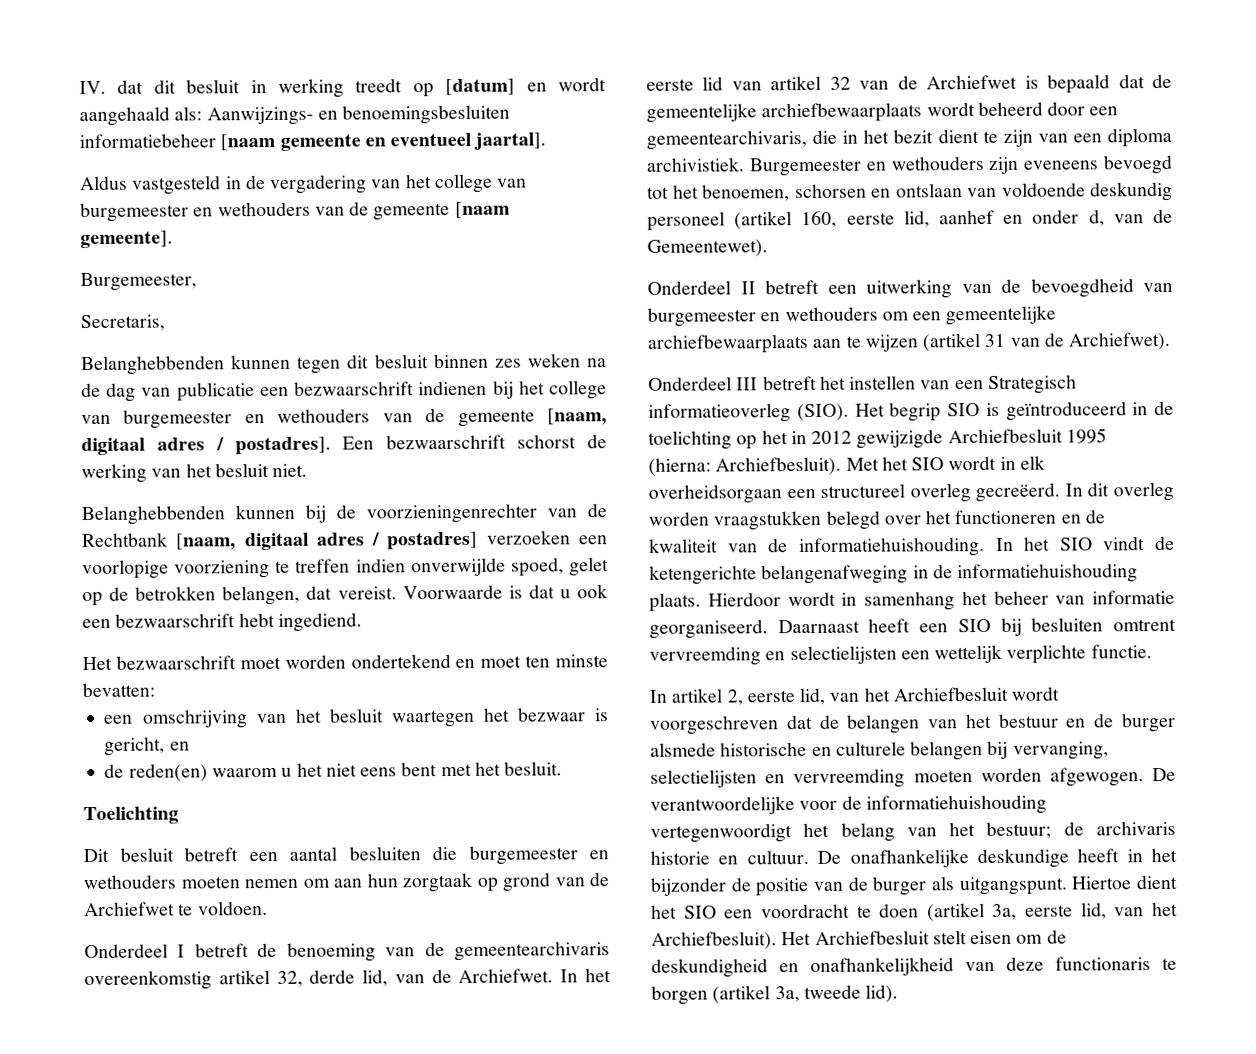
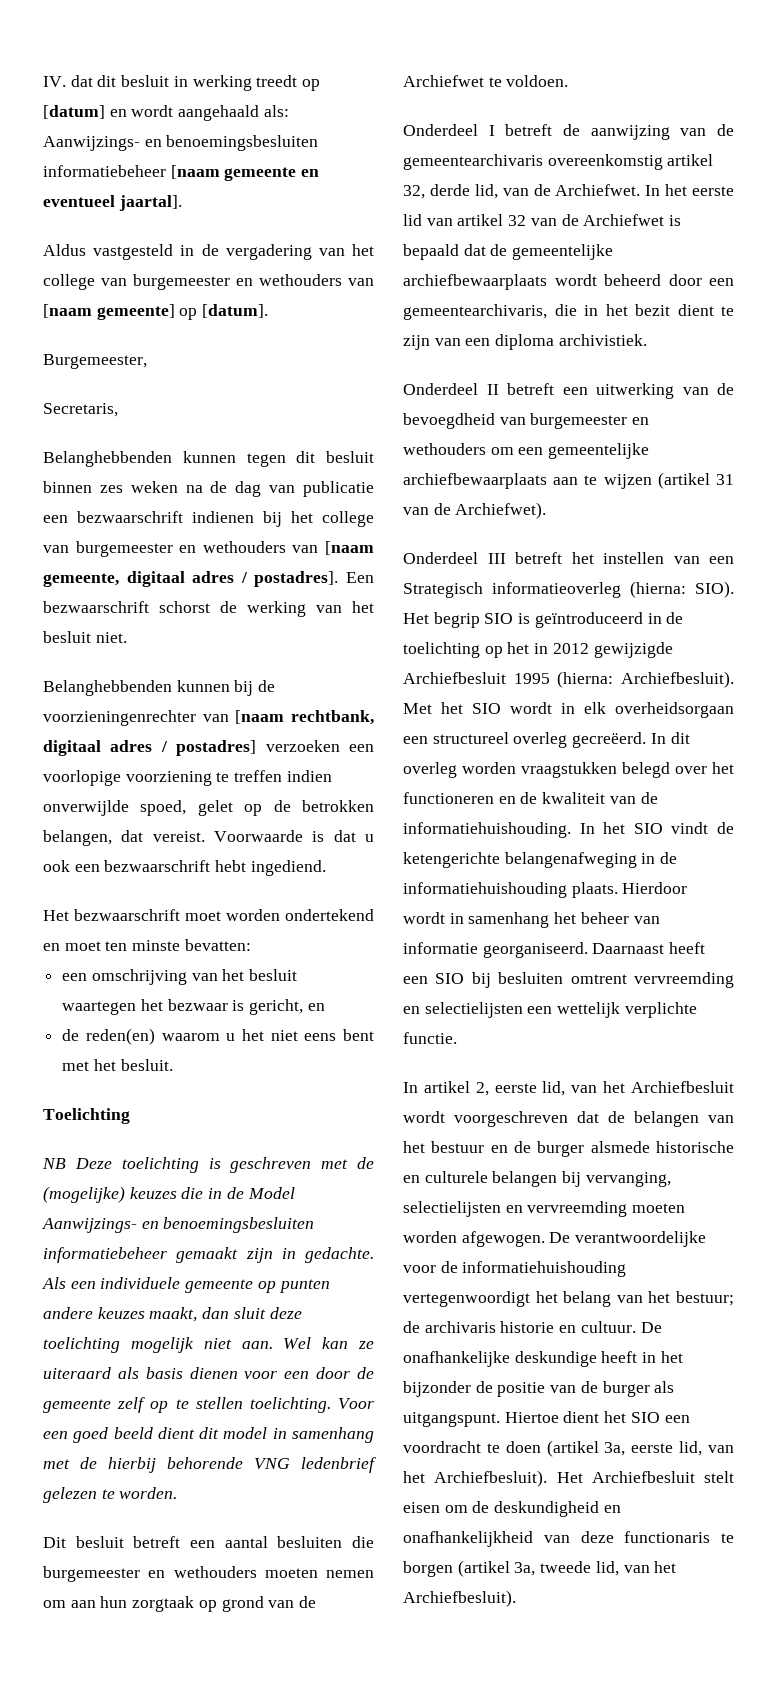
- Aldus vastgesteld in de vergadering van het college van burgemeester en wethouders van de gemeente [naam gemeente].
+ Aldus vastgesteld in de vergadering van het college van burgemeester en wethouders van [naam gemeente] op [datum].
- Belanghebbenden kunnen tegen dit besluit binnen zes weken na de dag van publicatie een bezwaarschrift indienen bij het college van burgemeester en wethouders van de gemeente [naam, digitaal adres / postadres].
+ Belanghebbenden kunnen tegen dit besluit binnen zes weken na de dag van publicatie een bezwaarschrift indienen bij het college van burgemeester en wethouders van [naam gemeente, digitaal adres / postadres].
- Belanghebbenden kunnen bij de voorzieningenrechter van de Rechtbank [naam, digitaal adres / postadres] verzoeken een voorlopige voorziening te treffen indien onverwijlde spoed, gelet op de betrokken belangen, dat vereist.
+ Belanghebbenden kunnen bij de voorzieningenrechter van [naam rechtbank, digitaal adres / postadres] verzoeken een voorlopige voorziening te treffen indien onverwijlde spoed, gelet op de betrokken belangen, dat vereist.
+ NB Deze toelichting is geschreven met de (mogelijke) keuzes die in de Model Aanwijzings- en benoemingsbesluiten informatiebeheer gemaakt zijn in gedachte. Als een individuele gemeente op punten andere keuzes maakt, dan sluit deze toelichting mogelijk niet aan. Wel kan ze uiteraard als basis dienen voor een door de gemeente zelf op te stellen toelichting. Voor een goed beeld dient dit model in samenhang met de hierbij behorende VNG ledenbrief gelezen te worden.
- Onderdeel I betreft de benoeming van de gemeentearchivaris overeenkomstig artikel 32, derde lid, van de Archiefwet.
+ Onderdeel I betreft de aanwijzing van de gemeentearchivaris overeenkomstig artikel 32, derde lid, van de Archiefwet.
- Burgemeester en wethouders zijn eveneens bevoegd tot het benoemen, schorsen en ontslaan van voldoende deskundig personeel (artikel 160, eerste lid, aanhef en onder d, van de Gemeentewet).
- Onderdeel III betreft het instellen van een Strategisch informatieoverleg (SIO).
+ Onderdeel III betreft het instellen van een Strategisch informatieoverleg (hierna: SIO).
- Het Archiefbesluit stelt eisen om de deskundigheid en onafhankelijkheid van deze functionaris te borgen (artikel 3a, tweede lid).
+ Het Archiefbesluit stelt eisen om de deskundigheid en onafhankelijkheid van deze functionaris te borgen (artikel 3a, tweede lid, van het Archiefbesluit).

